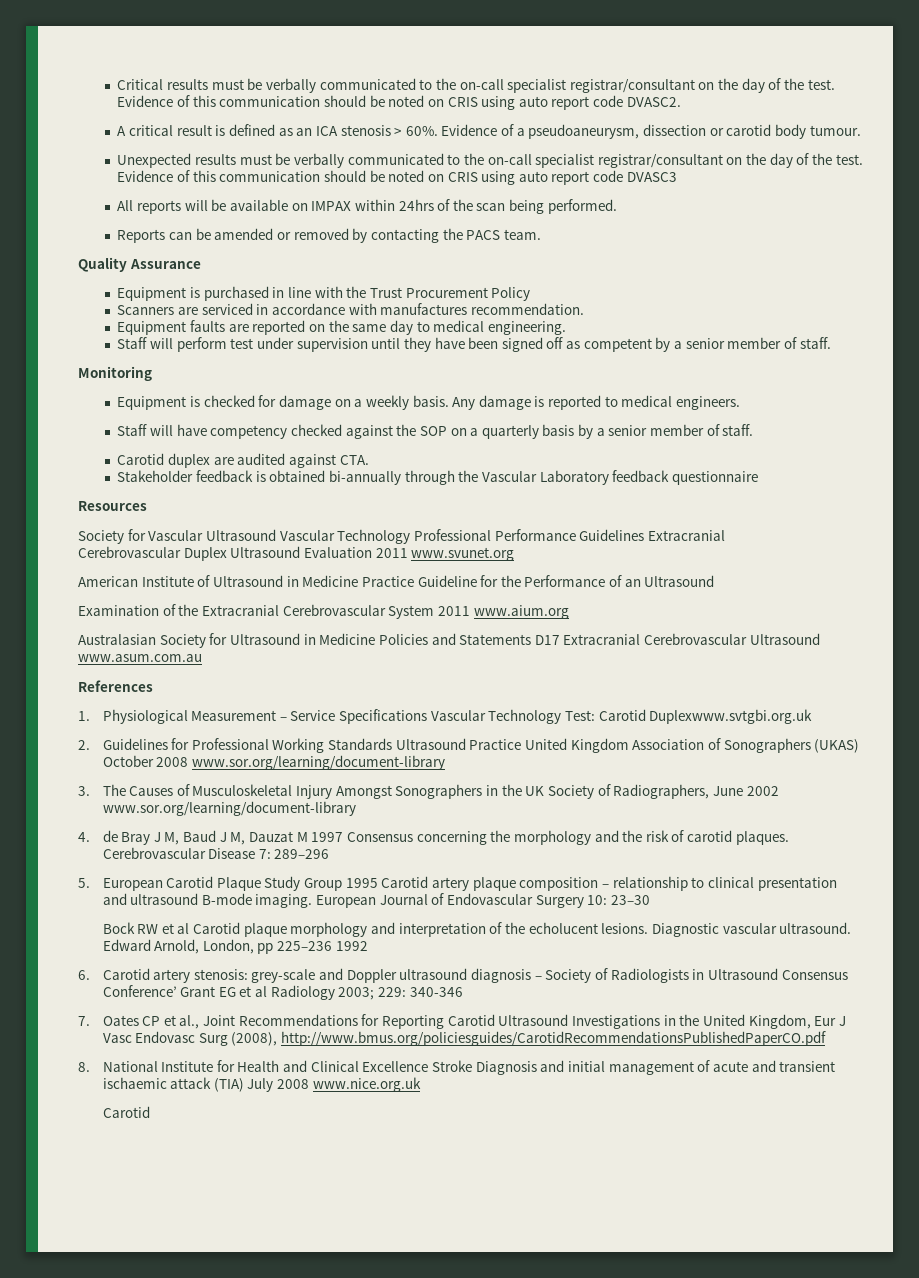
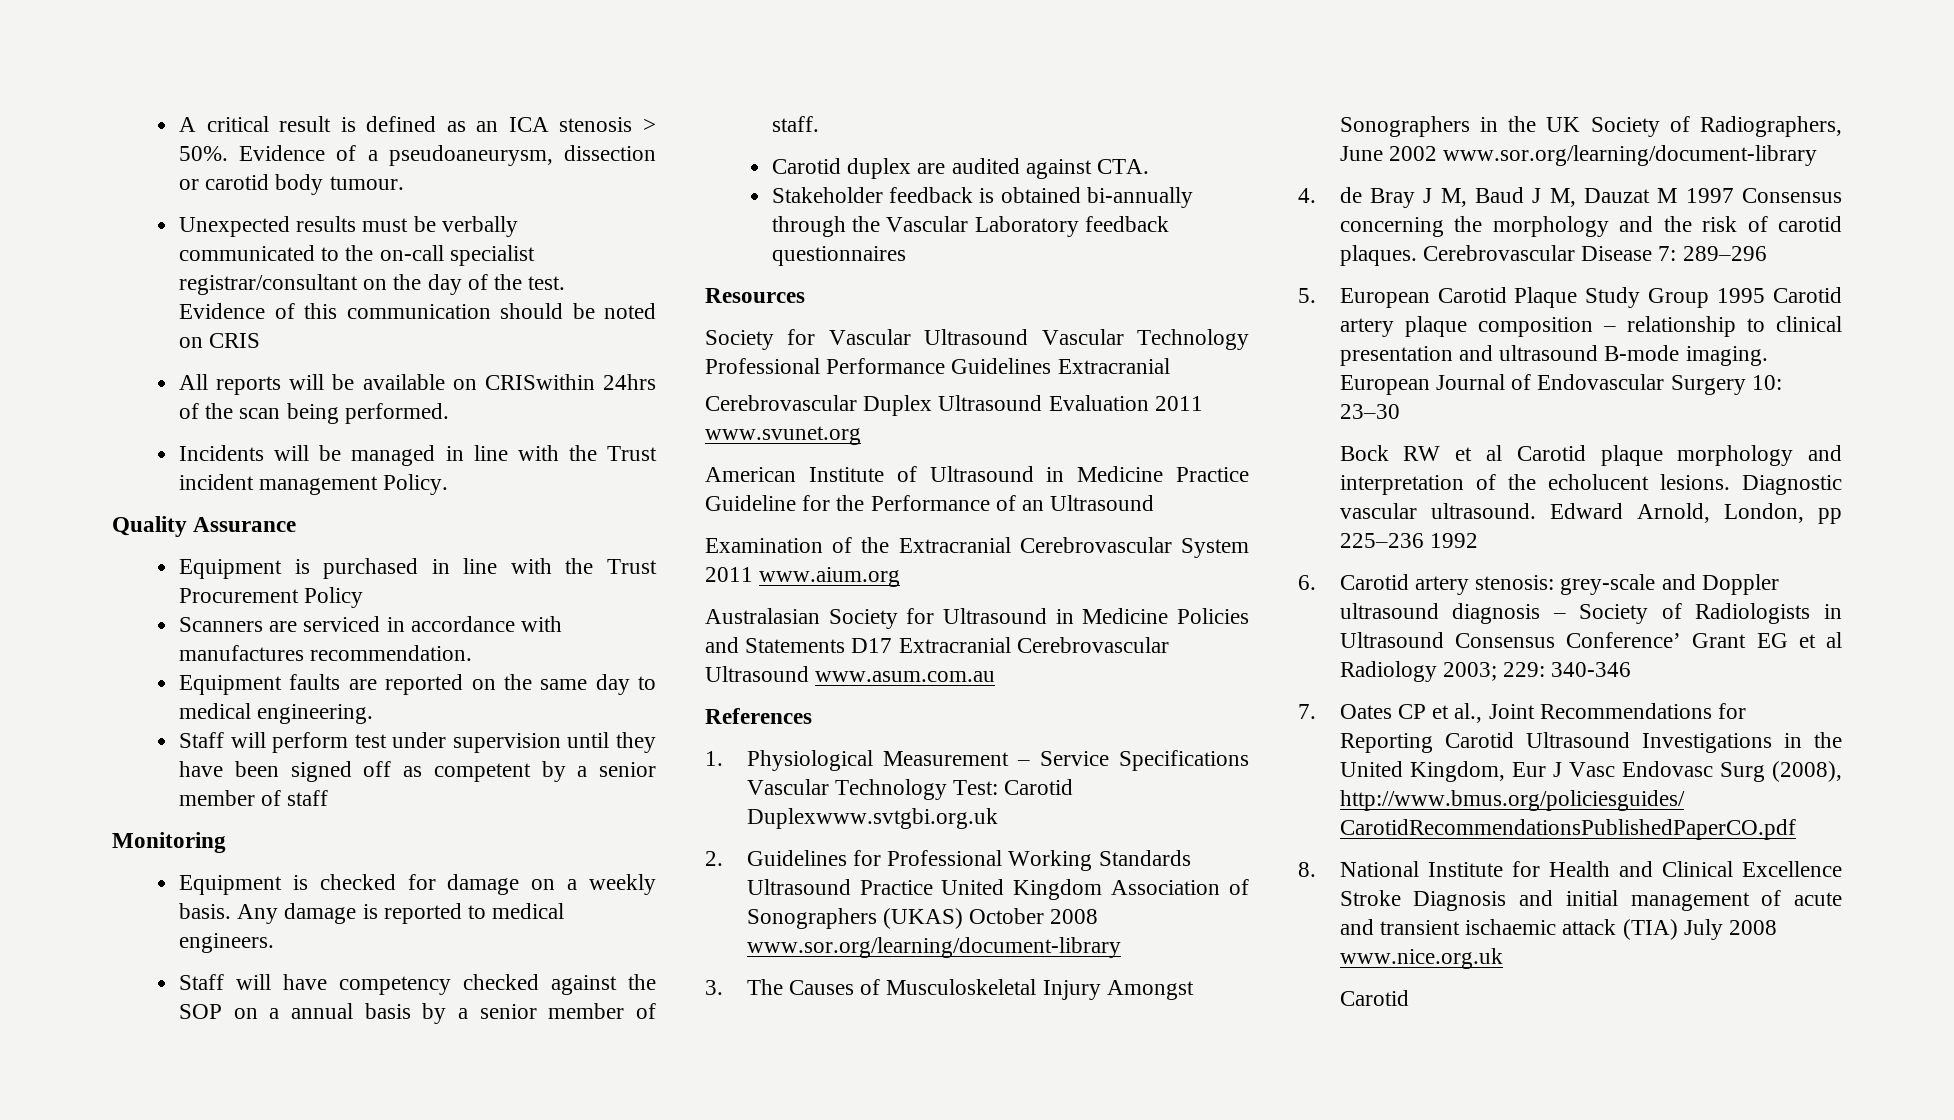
- Critical results must be verbally communicated to the on-call specialist registrar/consultant on the day of the test. Evidence of this communication should be noted on CRIS using auto report code DVASC2.
- A critical result is defined as an ICA stenosis > 60%.
+ A critical result is defined as an ICA stenosis > 50%.
- Evidence of this communication should be noted on CRIS using auto report code DVASC3
+ Evidence of this communication should be noted on CRIS
- All reports will be available on IMPAX within 24hrs of the scan being performed.
+ All reports will be available on CRISwithin 24hrs of the scan being performed.
- Reports can be amended or removed by contacting the PACS team.
+ Incidents will be managed in line with the Trust incident management Policy.
- Staff will perform test under supervision until they have been signed off as competent by a senior member of staff.
+ Staff will perform test under supervision until they have been signed off as competent by a senior member of staff
- Staff will have competency checked against the SOP on a quarterly basis by a senior member of staff.
+ Staff will have competency checked against the SOP on a annual basis by a senior member of staff.
- Stakeholder feedback is obtained bi-annually through the Vascular Laboratory feedback questionnaire
+ Stakeholder feedback is obtained bi-annually through the Vascular Laboratory feedback questionnaires

